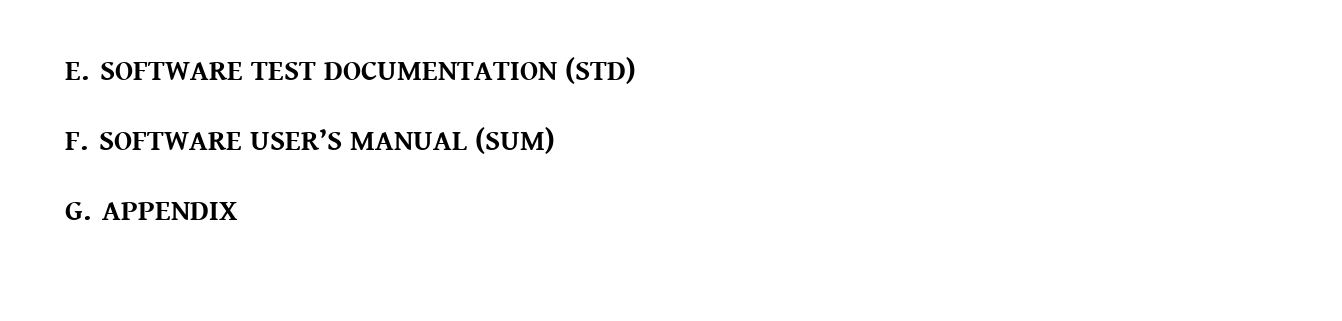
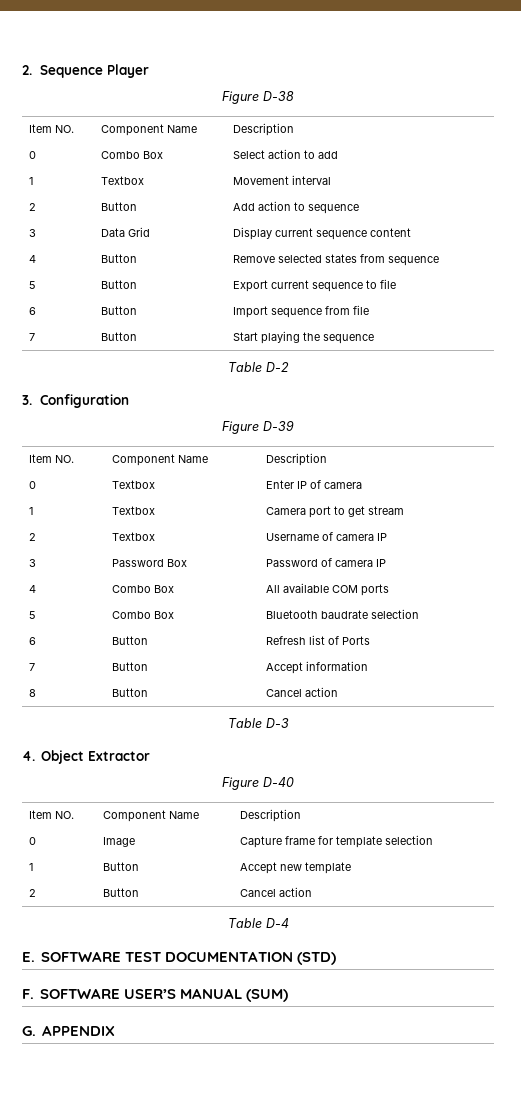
+ 2. Sequence Player
+ Figure D-38
+ Item NO. | Component Name | Description
+ 0 | Combo Box | Select action to add
+ 1 | Textbox | Movement interval
+ 2 | Button | Add action to sequence
+ 3 | Data Grid | Display current sequence content
+ 4 | Button | Remove selected states from sequence
+ 5 | Button | Export current sequence to file
+ 6 | Button | Import sequence from file
+ 7 | Button | Start playing the sequence
+ Table D-2
+ 3. Configuration
+ Figure D-39
+ Item NO. | Component Name | Description
+ 0 | Textbox | Enter IP of camera
+ 1 | Textbox | Camera port to get stream
+ 2 | Textbox | Username of camera IP
+ 3 | Password Box | Password of camera IP
+ 4 | Combo Box | All available COM ports
+ 5 | Combo Box | Bluetooth baudrate selection
+ 6 | Button | Refresh list of Ports
+ 7 | Button | Accept information
+ 8 | Button | Cancel action
+ Table D-3
+ 4. Object Extractor
+ Figure D-40
+ Item NO. | Component Name | Description
+ 0 | Image | Capture frame for template selection
+ 1 | Button | Accept new template
+ 2 | Button | Cancel action
+ Table D-4

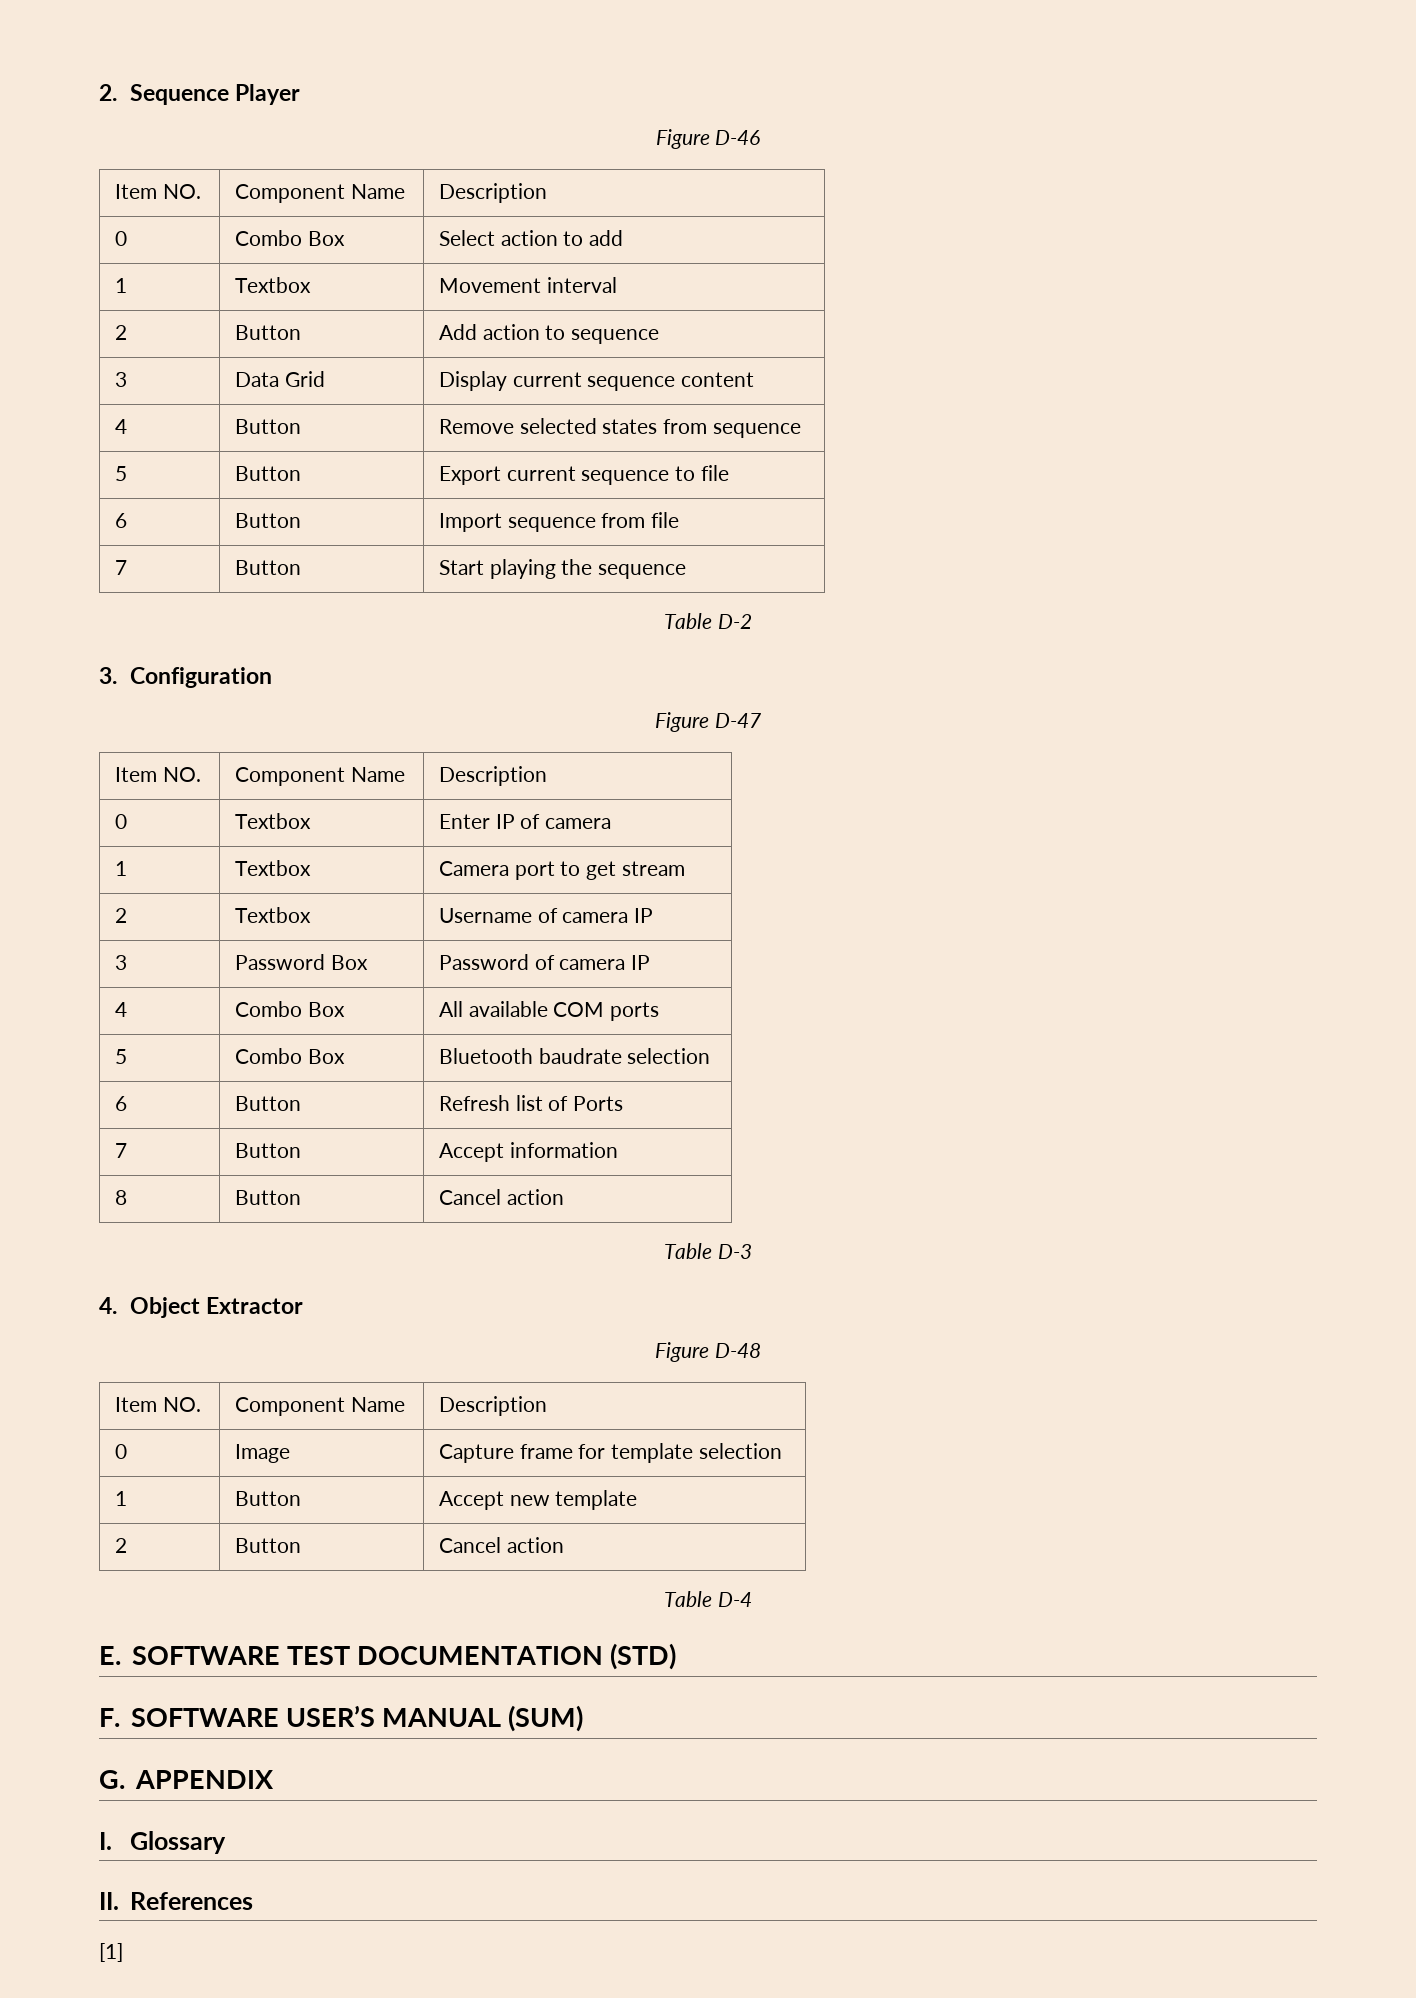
- Figure D-38
+ Figure D-46
- Figure D-39
+ Figure D-47
- Figure D-40
+ Figure D-48
+ I. Glossary
+ II. References
+ [1]

